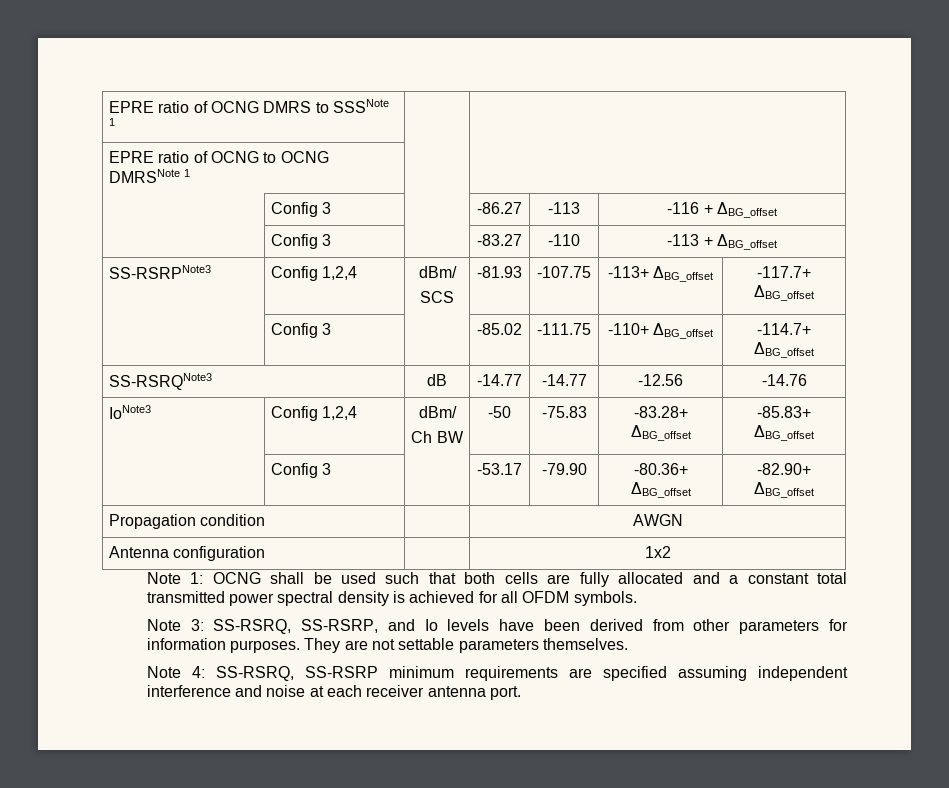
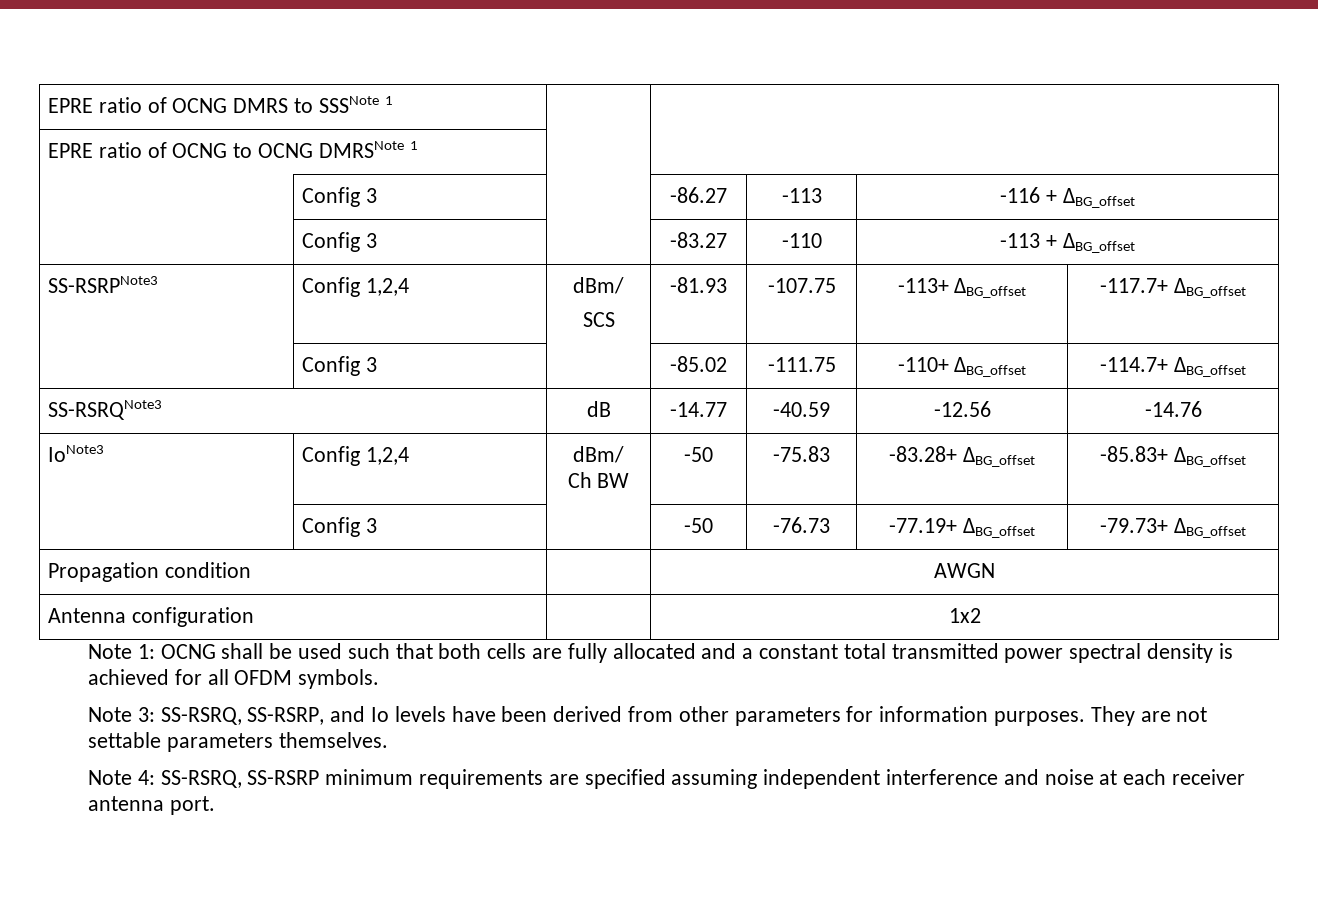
- SS-RSRQNote3 | dB | -14.77 | -14.77 | -12.56 | -14.76
+ SS-RSRQNote3 | dB | -14.77 | -40.59 | -12.56 | -14.76
- | Config 3 | | -53.17 | -79.90 | -80.36+ ΔBG_offset | -82.90+ ΔBG_offset
+ | Config 3 | | -50 | -76.73 | -77.19+ ΔBG_offset | -79.73+ ΔBG_offset

